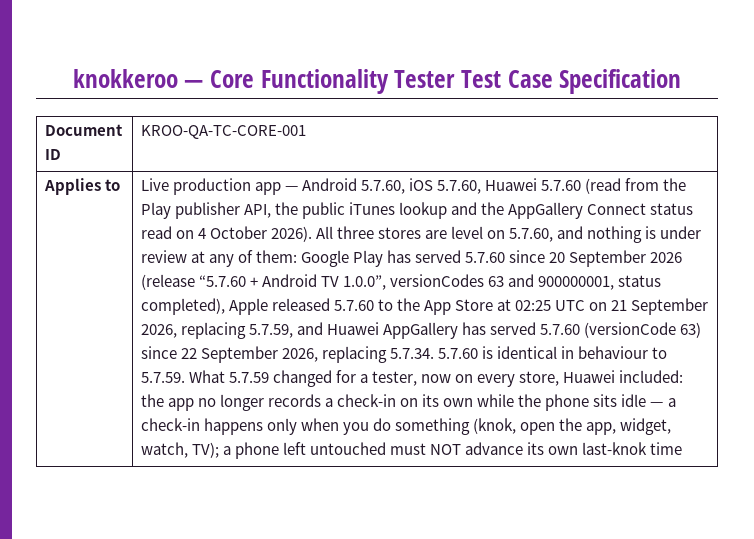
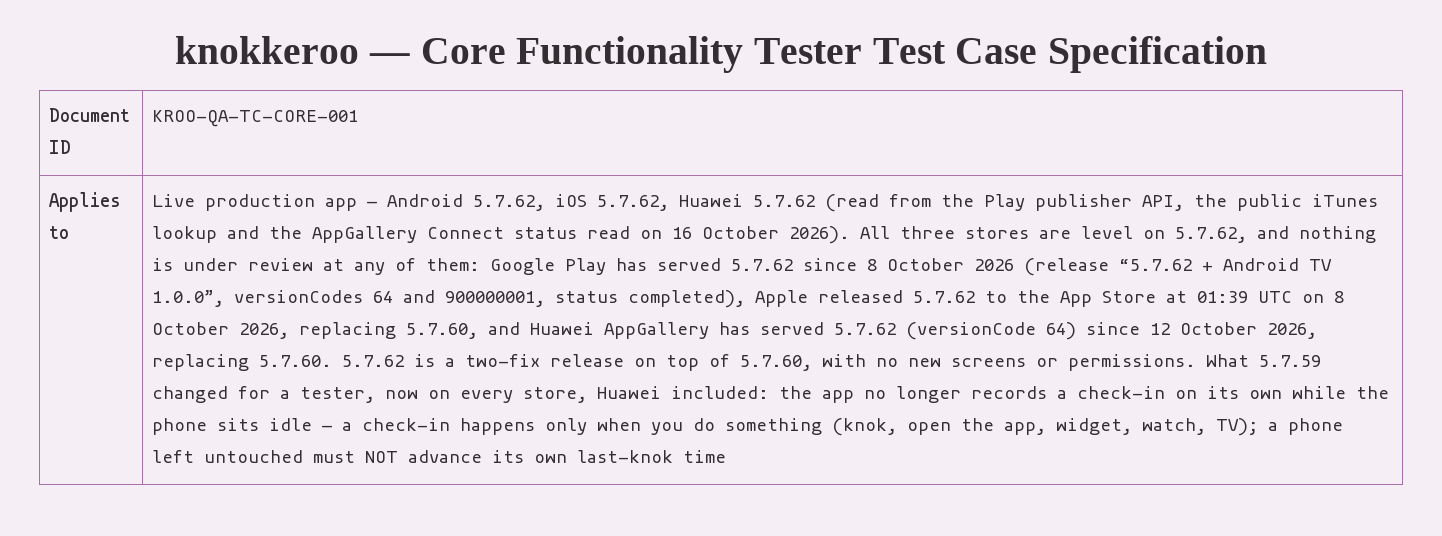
- Live production app — Android 5.7.60, iOS 5.7.60, Huawei 5.7.60 (read from the Play publisher API, the public iTunes lookup and the AppGallery Connect status read on 4 October 2026).
+ Live production app — Android 5.7.62, iOS 5.7.62, Huawei 5.7.62 (read from the Play publisher API, the public iTunes lookup and the AppGallery Connect status read on 16 October 2026).
- All three stores are level on 5.7.60, and nothing is under review at any of them:
+ All three stores are level on 5.7.62, and nothing is under review at any of them:
- Google Play has served 5.7.60 since 20 September 2026 (release “5.7.60 + Android TV 1.0.0”, versionCodes 63 and 900000001, status completed), Apple released 5.7.60 to the App Store at 02:25 UTC on 21 September 2026, replacing 5.7.59, and Huawei AppGallery has served 5.7.60 (versionCode 63) since 22 September 2026, replacing 5.7.34. 5.7.60 is identical in behaviour to 5.7.59. What 5.7.59 changed for a tester, now on every store, Huawei included:
+ Google Play has served 5.7.62 since 8 October 2026 (release “5.7.62 + Android TV 1.0.0”, versionCodes 64 and 900000001, status completed), Apple released 5.7.62 to the App Store at 01:39 UTC on 8 October 2026, replacing 5.7.60, and Huawei AppGallery has served 5.7.62 (versionCode 64) since 12 October 2026, replacing 5.7.60. 5.7.62 is a two-fix release on top of 5.7.60, with no new screens or permissions. What 5.7.59 changed for a tester, now on every store, Huawei included:

